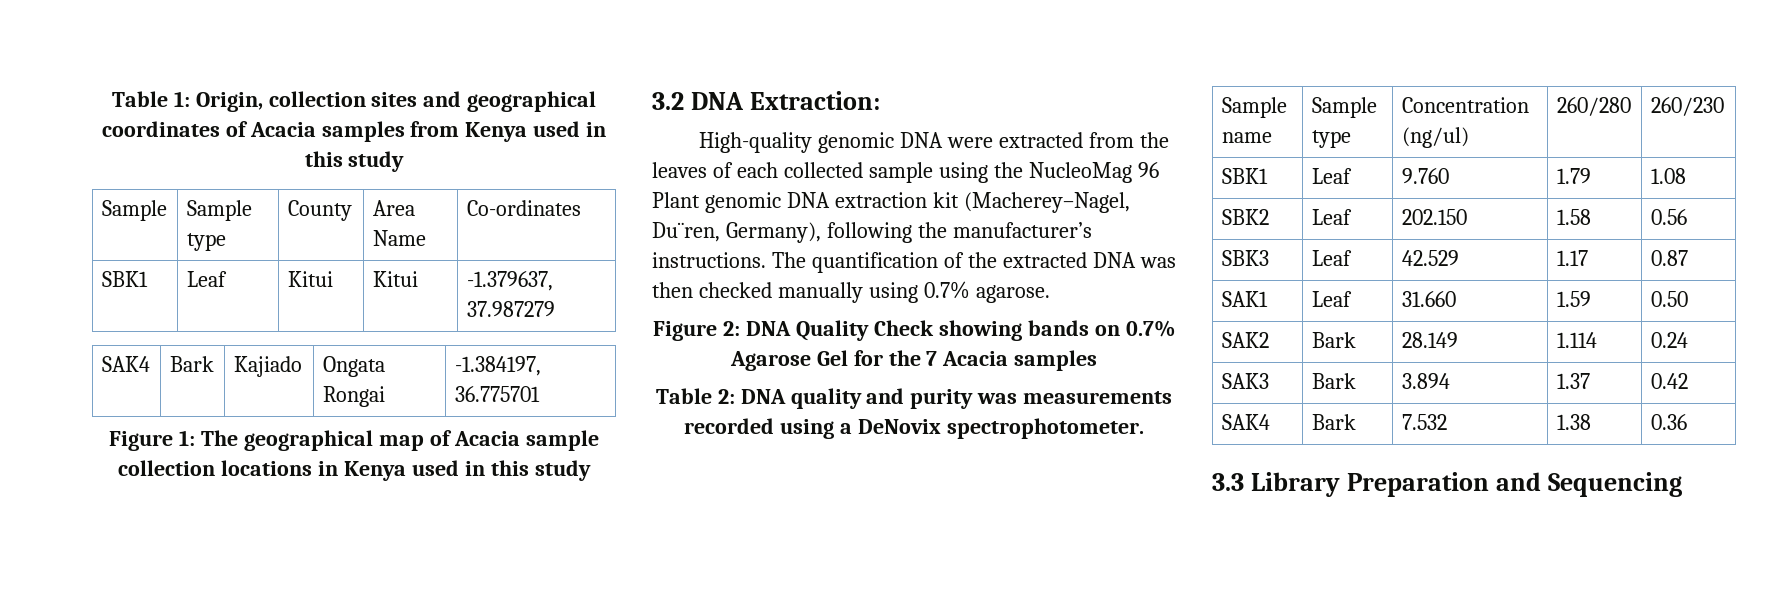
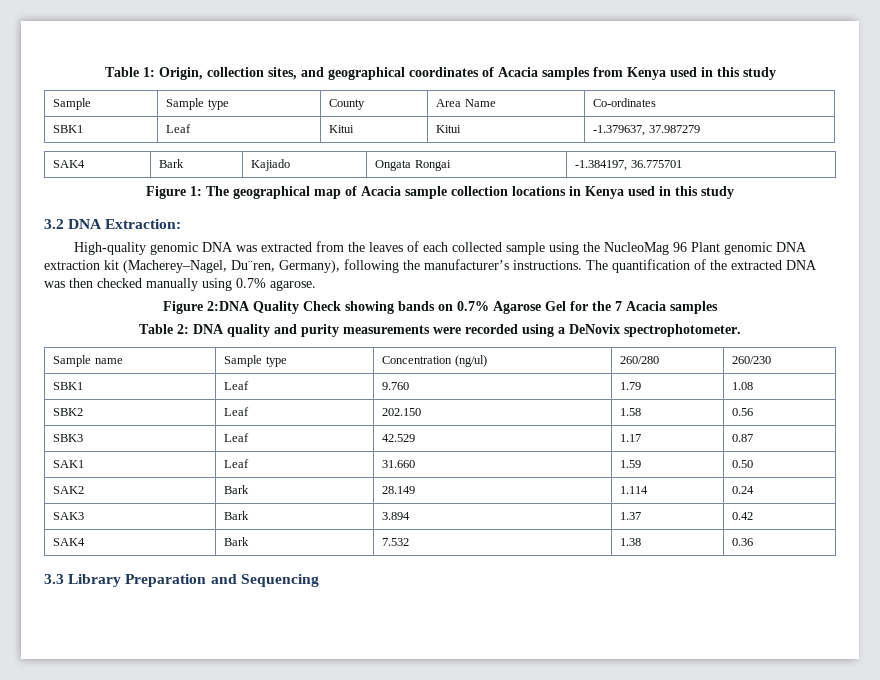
- Table 1: Origin, collection sites and geographical coordinates of Acacia samples from Kenya used in this study
+ Table 1: Origin, collection sites, and geographical coordinates of Acacia samples from Kenya used in this study
- High-quality genomic DNA were extracted from the leaves of each collected sample using the NucleoMag 96 Plant genomic DNA extraction kit (Macherey–Nagel, Du¨ren, Germany), following the manufacturer’s instructions.
+ High-quality genomic DNA was extracted from the leaves of each collected sample using the NucleoMag 96 Plant genomic DNA extraction kit (Macherey–Nagel, Du¨ren, Germany), following the manufacturer’s instructions.
- Figure 2: DNA Quality Check showing bands on 0.7% Agarose Gel for the 7 Acacia samples
+ Figure 2:DNA Quality Check showing bands on 0.7% Agarose Gel for the 7 Acacia samples
- Table 2: DNA quality and purity was measurements recorded using a DeNovix spectrophotometer.
+ Table 2: DNA quality and purity measurements were recorded using a DeNovix spectrophotometer.

